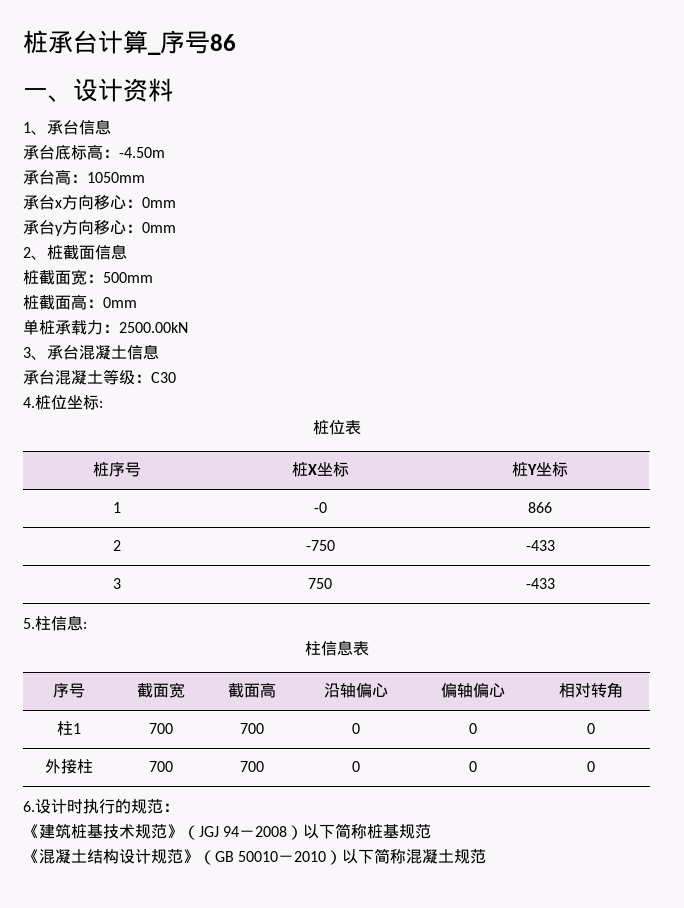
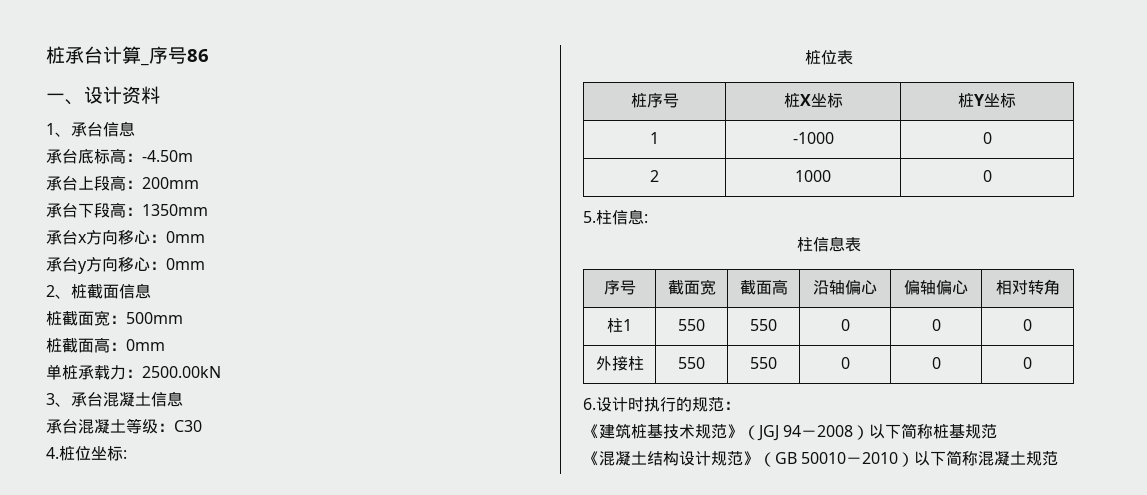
- 承台高：1050mm
+ 承台上段高：200mm
+ 承台下段高：1350mm
- 1 | -0 | 866
+ 1 | -1000 | 0
- 2 | -750 | -433
- 3 | 750 | -433
+ 2 | 1000 | 0
- 柱1 | 700 | 700 | 0 | 0 | 0
+ 柱1 | 550 | 550 | 0 | 0 | 0
- 外接柱 | 700 | 700 | 0 | 0 | 0
+ 外接柱 | 550 | 550 | 0 | 0 | 0

